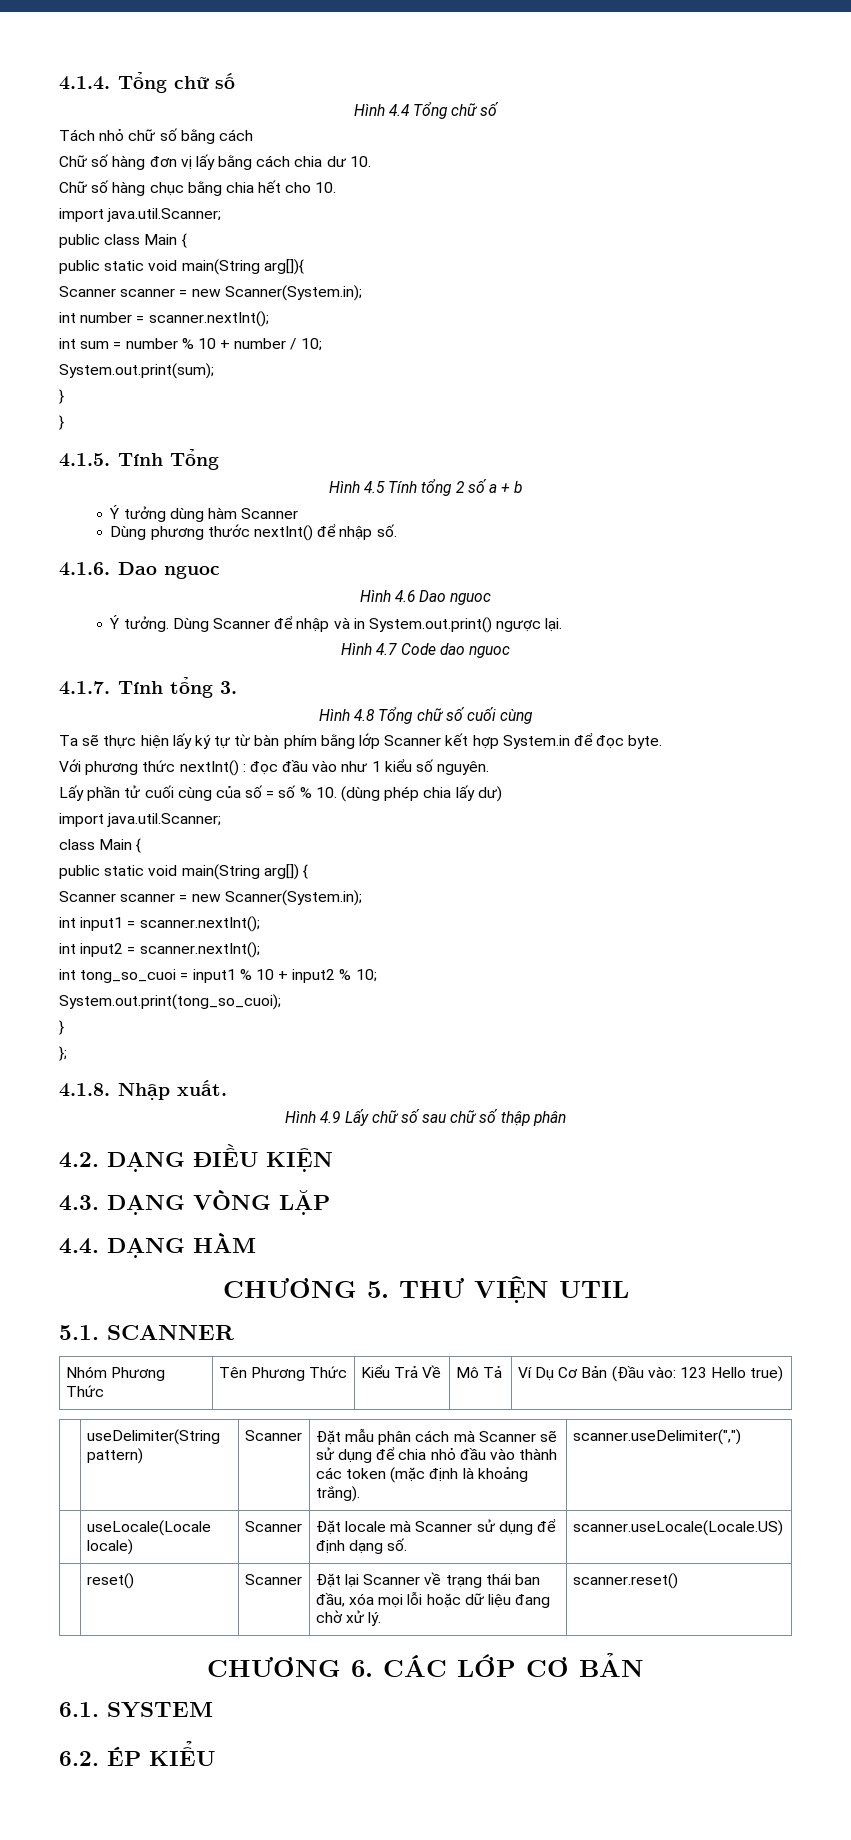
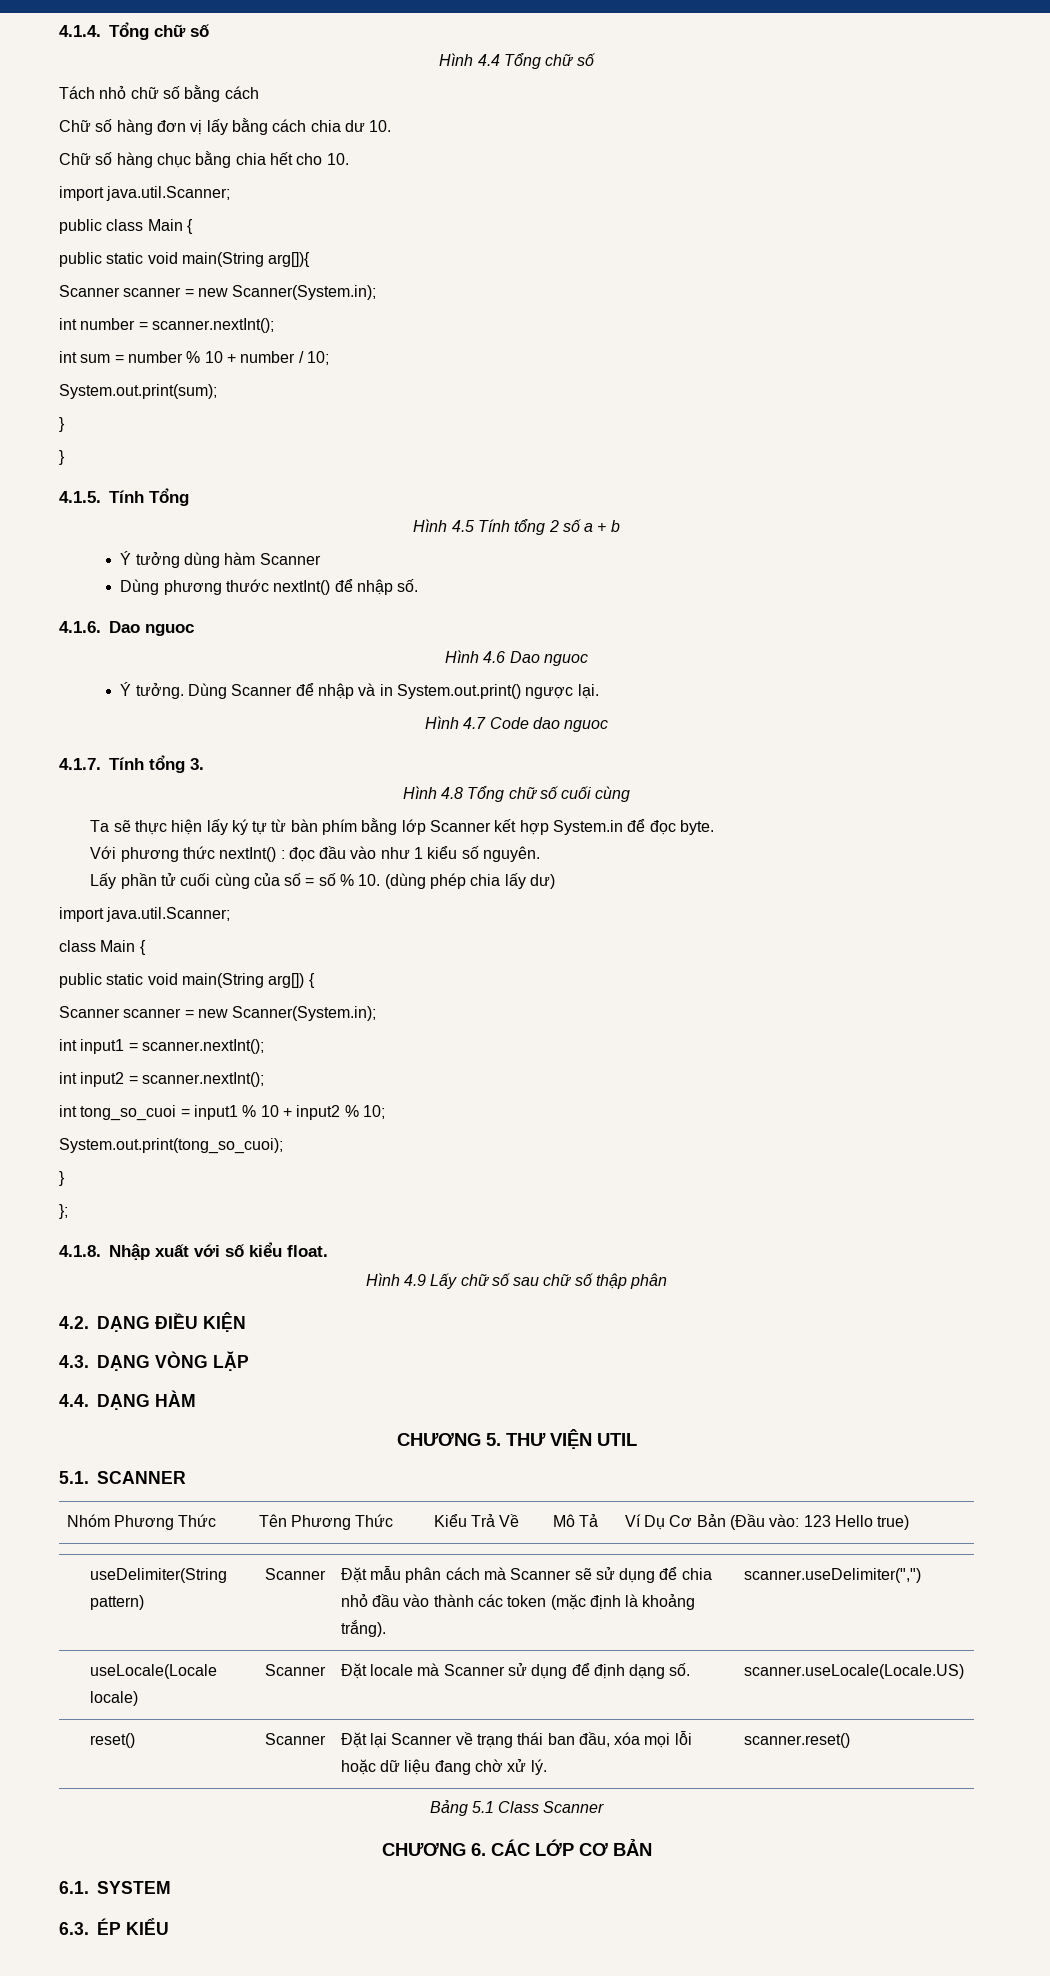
- 4.1.8. Nhập xuất.
+ 4.1.8. Nhập xuất với số kiểu float.
+ Bảng 5.1 Class Scanner
- 6.2. ÉP KIỂU
+ 6.3. ÉP KIỂU

